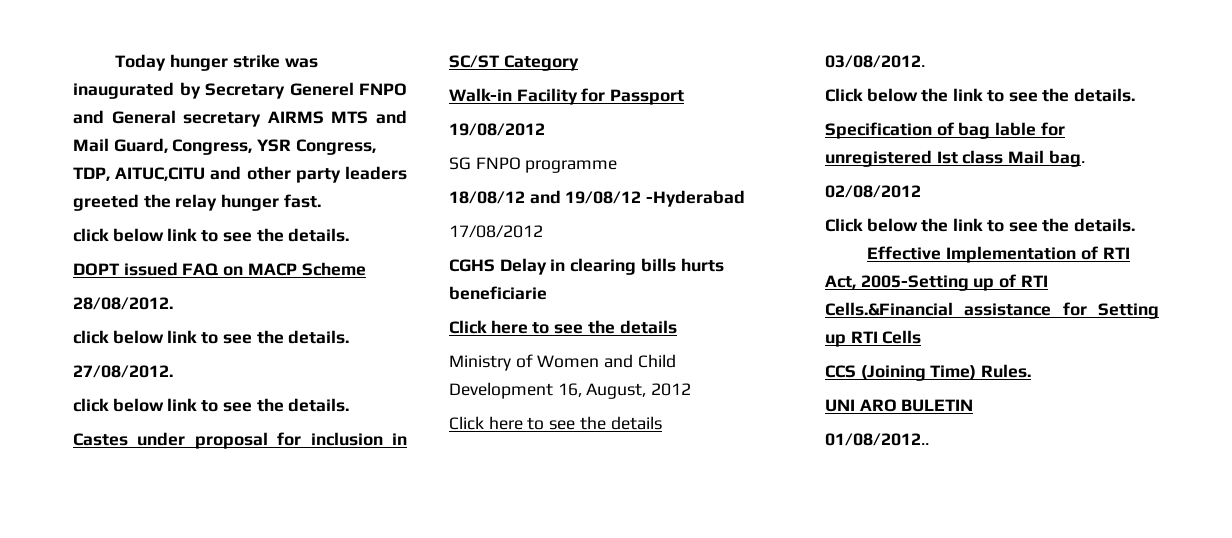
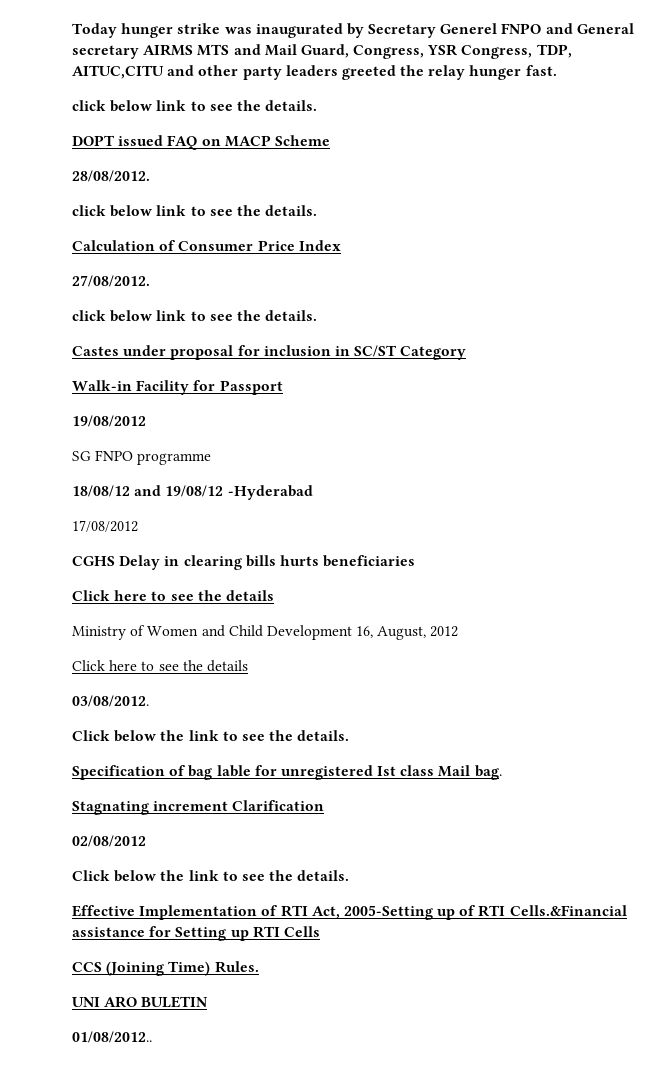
+ Calculation of Consumer Price Index
- CGHS Delay in clearing bills hurts beneficiarie
+ CGHS Delay in clearing bills hurts beneficiaries
+ Stagnating increment Clarification

